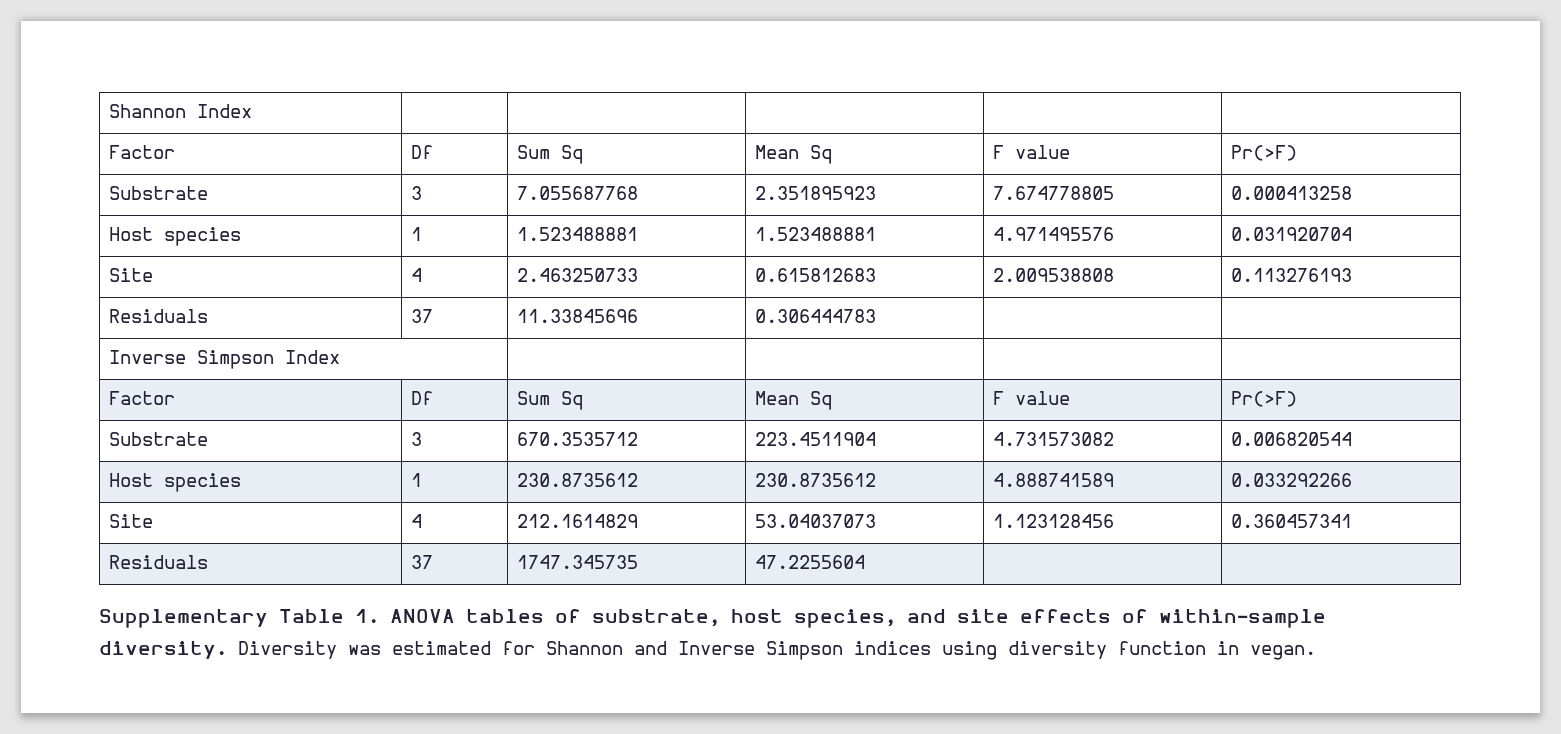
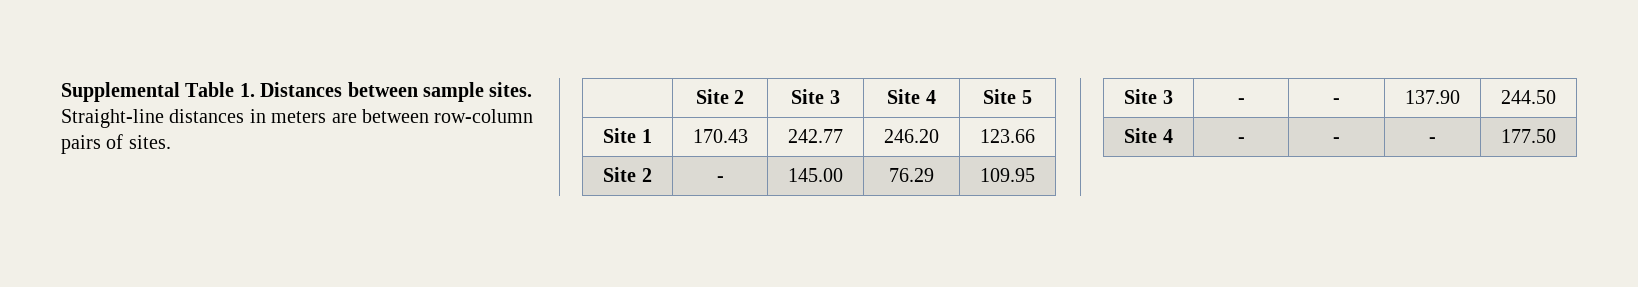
- Shannon Index | | | | |
- Factor | Df | Sum Sq | Mean Sq | F value | Pr(>F)
- Substrate | 3 | 7.055687768 | 2.351895923 | 7.674778805 | 0.000413258
- Host species | 1 | 1.523488881 | 1.523488881 | 4.971495576 | 0.031920704
- Site | 4 | 2.463250733 | 0.615812683 | 2.009538808 | 0.113276193
- Residuals | 37 | 11.33845696 | 0.306444783 | |
- Inverse Simpson Index | | | |
- Factor | Df | Sum Sq | Mean Sq | F value | Pr(>F)
- Substrate | 3 | 670.3535712 | 223.4511904 | 4.731573082 | 0.006820544
- Host species | 1 | 230.8735612 | 230.8735612 | 4.888741589 | 0.033292266
- Site | 4 | 212.1614829 | 53.04037073 | 1.123128456 | 0.360457341
- Residuals | 37 | 1747.345735 | 47.2255604 | |
- Supplementary Table 1. ANOVA tables of substrate, host species, and site effects of within-sample diversity. Diversity was estimated for Shannon and Inverse Simpson indices using diversity function in vegan.
+ Supplemental Table 1. Distances between sample sites. Straight-line distances in meters are between row-column pairs of sites.
+ | Site 2 | Site 3 | Site 4 | Site 5
+ Site 1 | 170.43 | 242.77 | 246.20 | 123.66
+ Site 2 | - | 145.00 | 76.29 | 109.95
+ Site 3 | - | - | 137.90 | 244.50
+ Site 4 | - | - | - | 177.50

